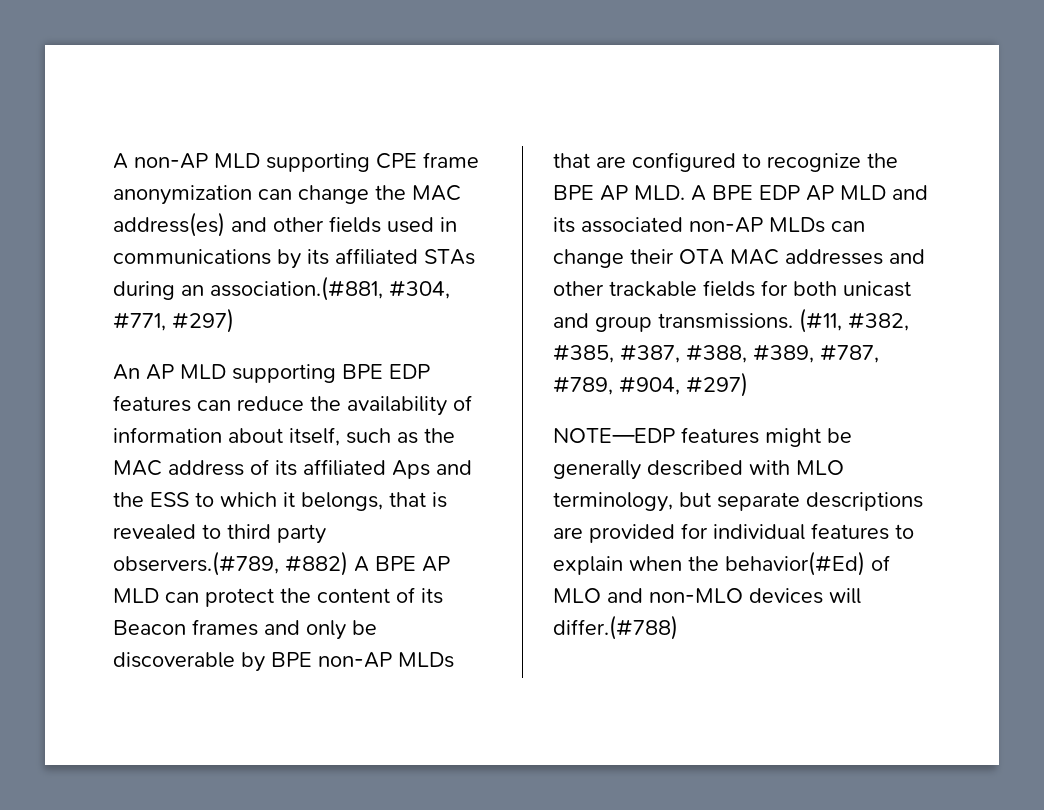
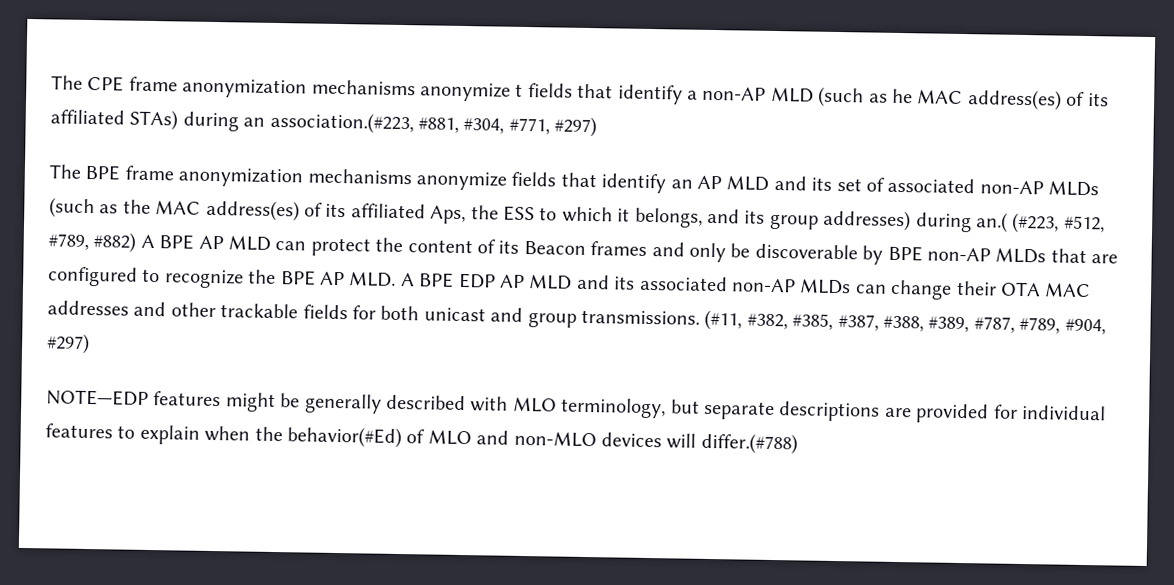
- A non-AP MLD supporting CPE frame anonymization can change the MAC address(es) and other fields used in communications by its affiliated STAs during an association.(#881, #304, #771, #297)
+ The CPE frame anonymization mechanisms anonymize t fields that identify a non-AP MLD (such as he MAC address(es) of its affiliated STAs) during an association.(#223, #881, #304, #771, #297)
- An AP MLD supporting BPE EDP features can reduce the availability of information about itself, such as the MAC address of its affiliated Aps and the ESS to which it belongs, that is revealed to third party observers.(#789, #882) A BPE AP MLD can protect the content of its Beacon frames and only be discoverable by BPE non-AP MLDs that are configured to recognize the BPE AP MLD. A BPE EDP AP MLD and its associated non-AP MLDs can change their OTA MAC addresses and other trackable fields for both unicast and group transmissions.
+ The BPE frame anonymization mechanisms anonymize fields that identify an AP MLD and its set of associated non-AP MLDs (such as the MAC address(es) of its affiliated Aps, the ESS to which it belongs, and its group addresses) during an.( (#223, #512, #789, #882) A BPE AP MLD can protect the content of its Beacon frames and only be discoverable by BPE non-AP MLDs that are configured to recognize the BPE AP MLD. A BPE EDP AP MLD and its associated non-AP MLDs can change their OTA MAC addresses and other trackable fields for both unicast and group transmissions.

